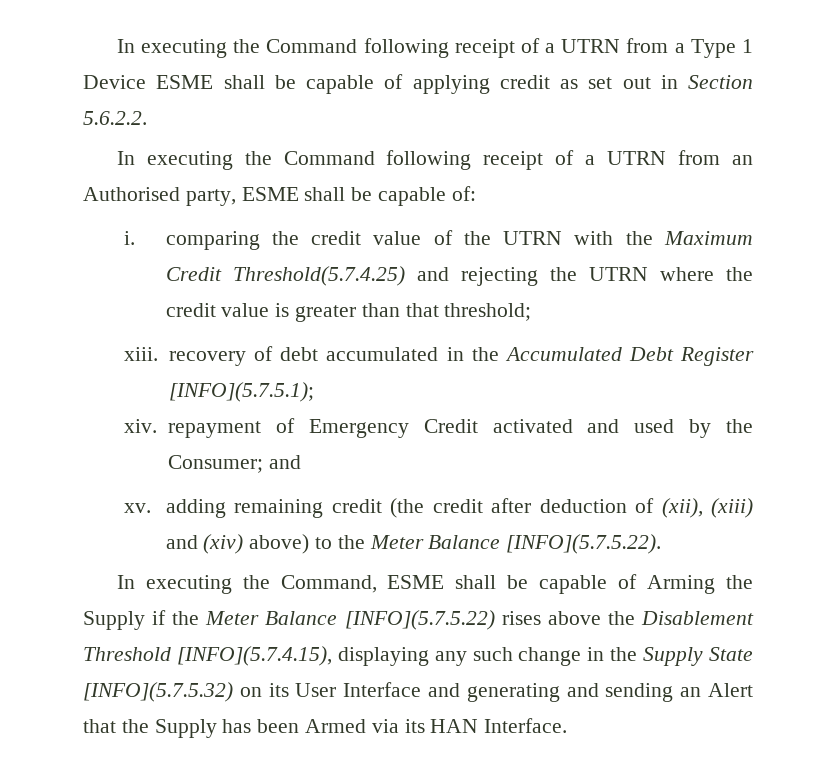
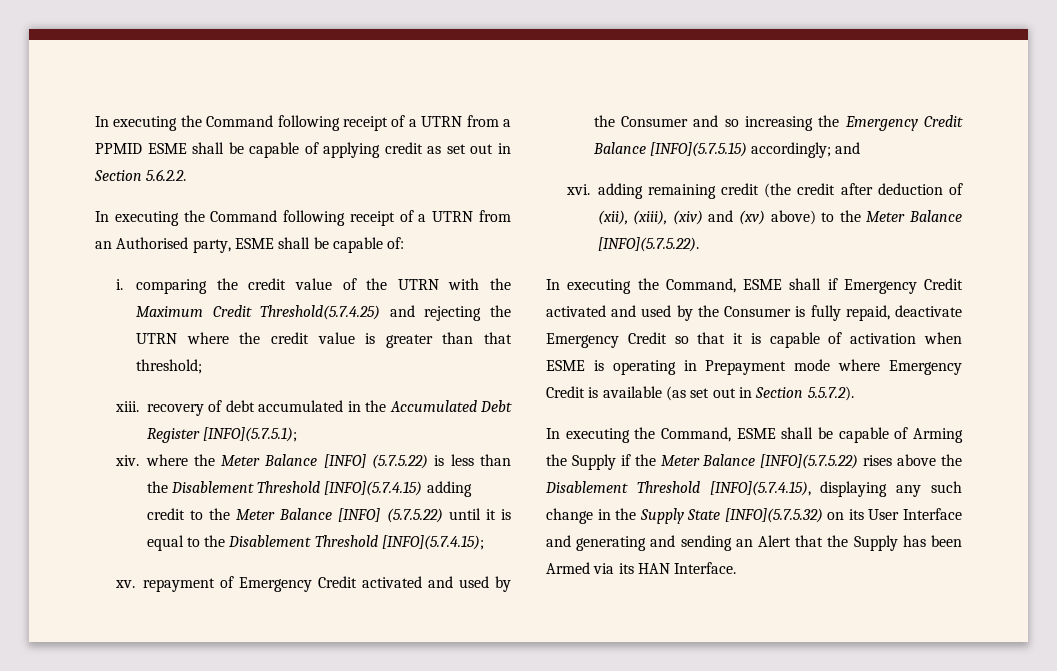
- In executing the Command following receipt of a UTRN from a Type 1 Device ESME shall be capable of applying credit as set out in Section 5.6.2.2.
+ In executing the Command following receipt of a UTRN from a PPMID ESME shall be capable of applying credit as set out in Section 5.6.2.2.
- xiv. repayment of Emergency Credit activated and used by the Consumer; and
+ xiv. where the Meter Balance [INFO] (5.7.5.22) is less than the Disablement Threshold [INFO](5.7.4.15) adding credit to the Meter Balance [INFO] (5.7.5.22) until it is equal to the Disablement Threshold [INFO](5.7.4.15);
+ xv. repayment of Emergency Credit activated and used by the Consumer and so increasing the Emergency Credit Balance [INFO](5.7.5.15) accordingly; and
- xv. adding remaining credit (the credit after deduction of (xii), (xiii) and (xiv) above) to the Meter Balance [INFO](5.7.5.22).
+ xvi. adding remaining credit (the credit after deduction of (xii), (xiii), (xiv) and (xv) above) to the Meter Balance [INFO](5.7.5.22).
+ In executing the Command, ESME shall if Emergency Credit activated and used by the Consumer is fully repaid, deactivate Emergency Credit so that it is capable of activation when ESME is operating in Prepayment mode where Emergency Credit is available (as set out in Section 5.5.7.2).

